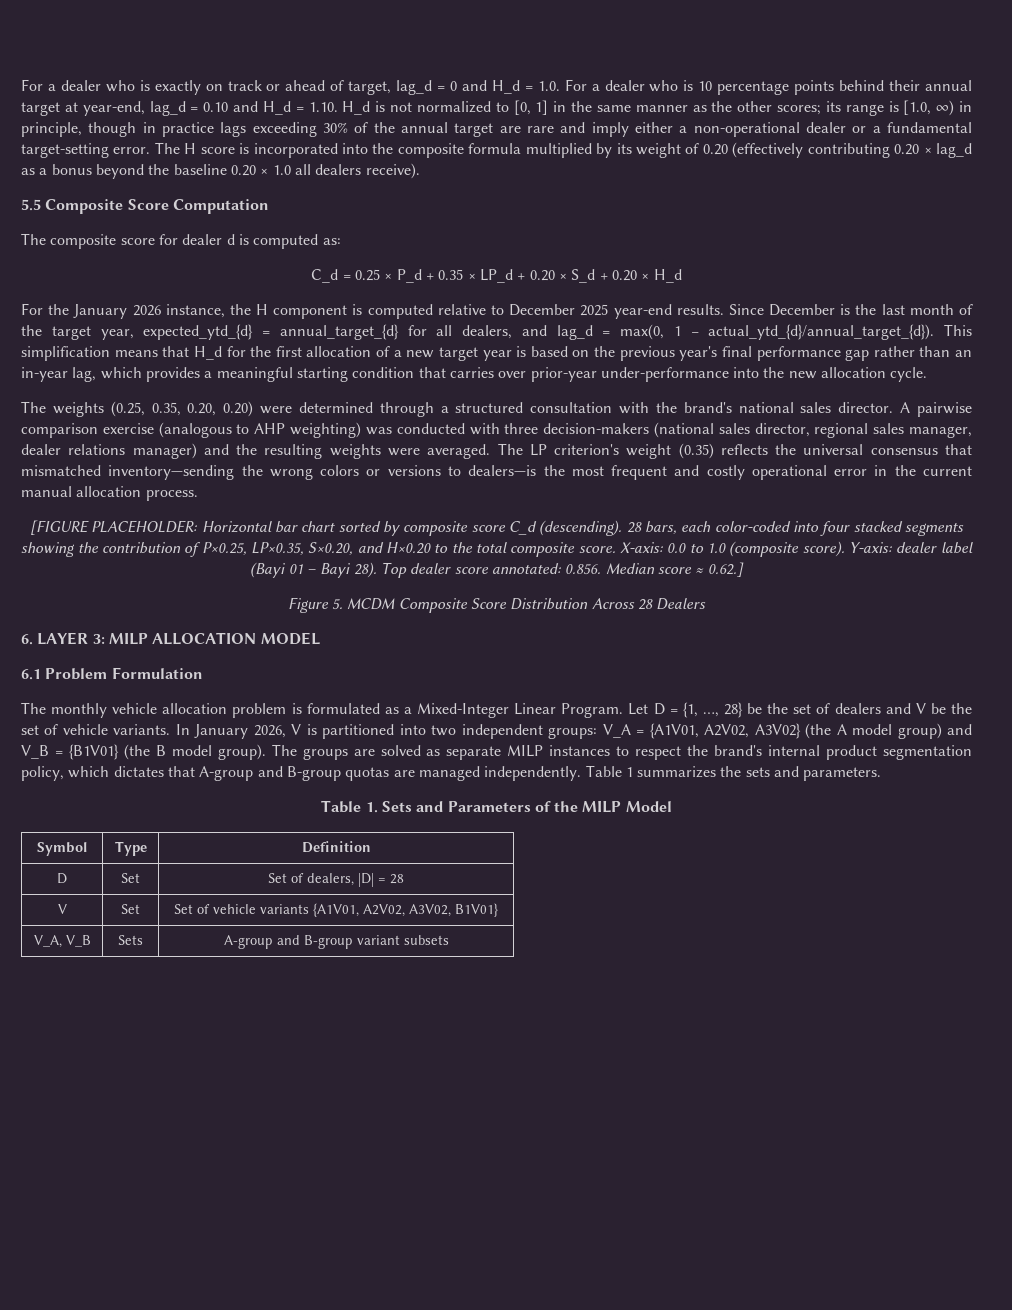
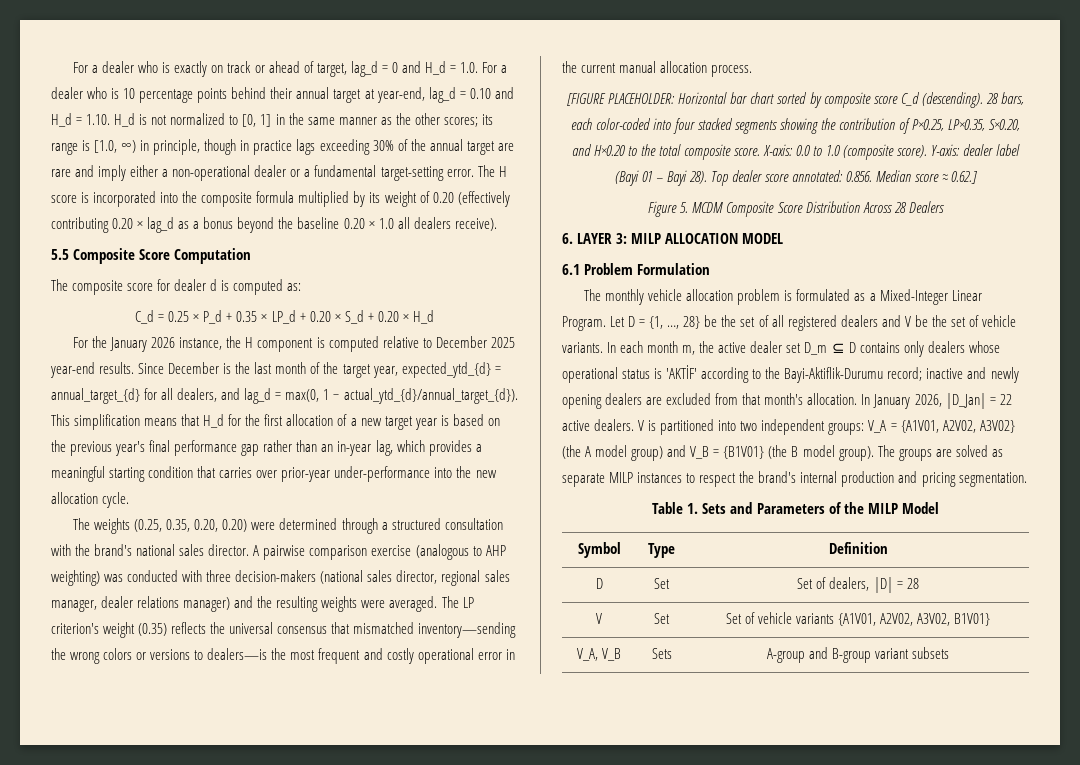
- Let D = {1, …, 28} be the set of dealers and V be the set of vehicle variants.
+ Let D = {1, …, 28} be the set of all registered dealers and V be the set of vehicle variants.
- In January 2026, V is partitioned into two independent groups: V_A = {A1V01, A2V02, A3V02} (the A model group) and V_B = {B1V01} (the B model group).
+ In each month m, the active dealer set D_m ⊆ D contains only dealers whose operational status is 'AKTİF' according to the Bayi-Aktiflik-Durumu record; inactive and newly opening dealers are excluded from that month's allocation. In January 2026, |D_Jan| = 22 active dealers. V is partitioned into two independent groups: V_A = {A1V01, A2V02, A3V02} (the A model group) and V_B = {B1V01} (the B model group).
- The groups are solved as separate MILP instances to respect the brand's internal product segmentation policy, which dictates that A-group and B-group quotas are managed independently. Table 1 summarizes the sets and parameters.
+ The groups are solved as separate MILP instances to respect the brand's internal production and pricing segmentation.

